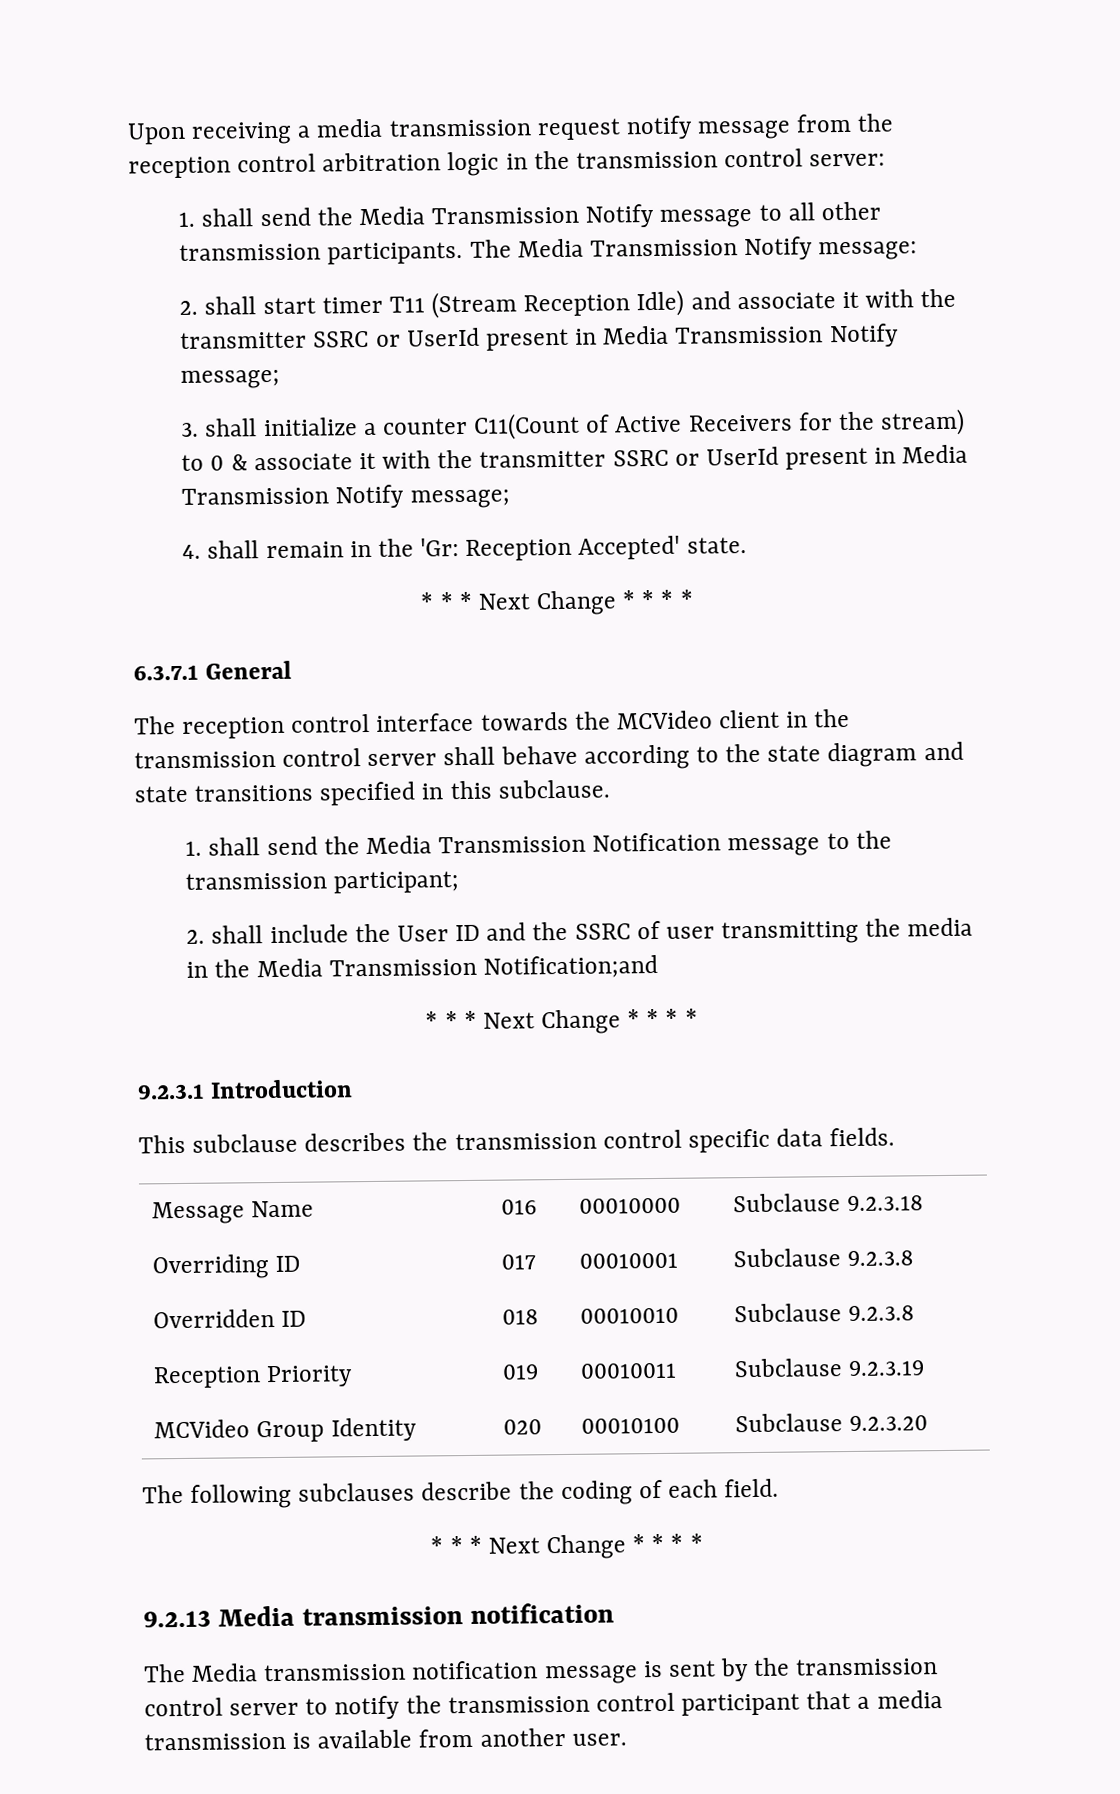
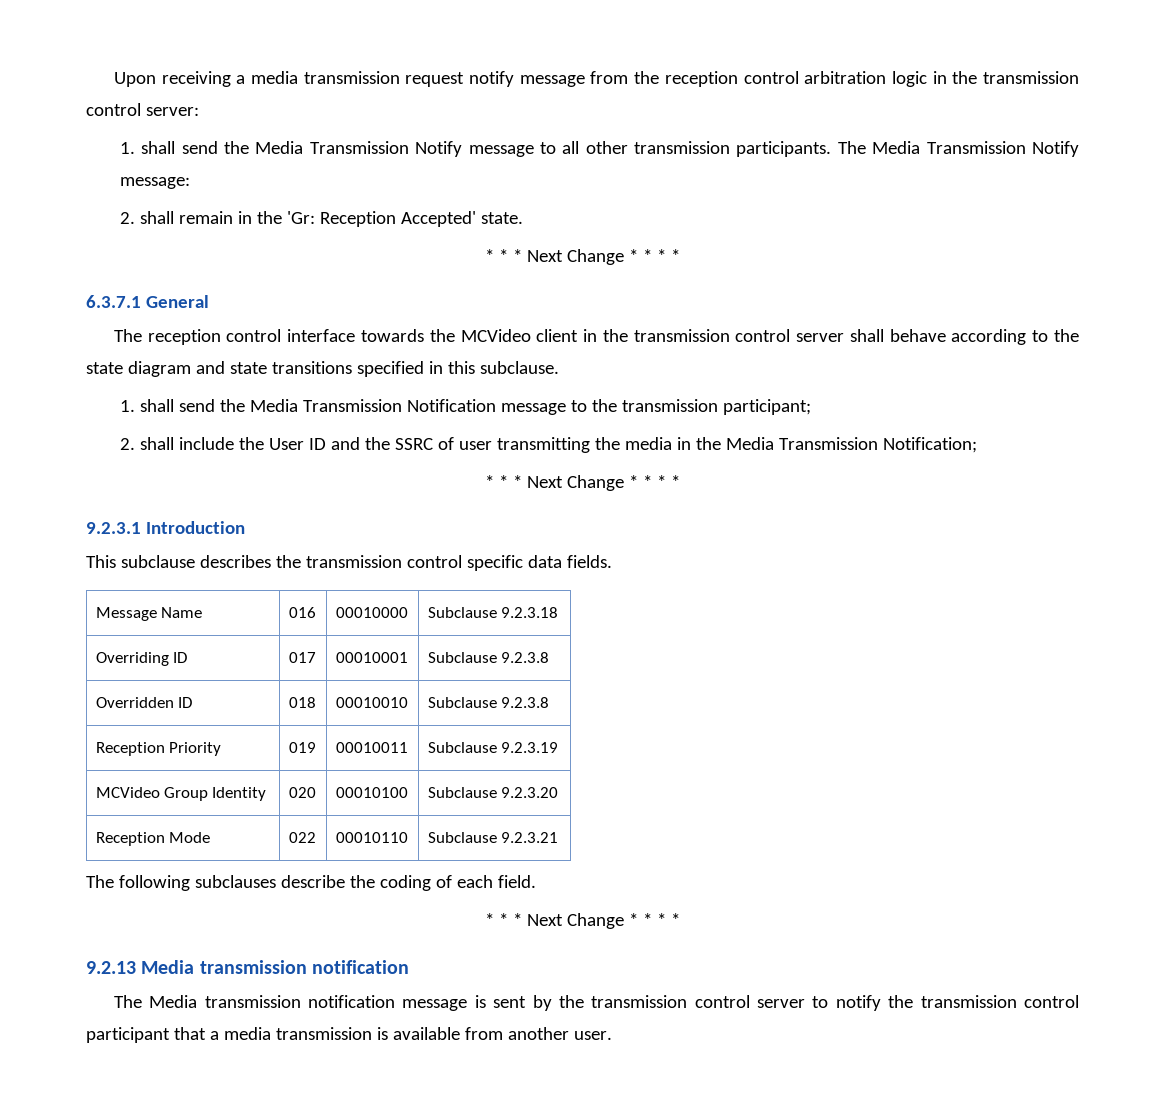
- 2. shall start timer T11 (Stream Reception Idle) and associate it with the transmitter SSRC or UserId present in Media Transmission Notify message;
- 3. shall initialize a counter C11(Count of Active Receivers for the stream) to 0 & associate it with the transmitter SSRC or UserId present in Media Transmission Notify message;
- 4. shall remain in the 'Gr: Reception Accepted' state.
+ 2. shall remain in the 'Gr: Reception Accepted' state.
- 2. shall include the User ID and the SSRC of user transmitting the media in the Media Transmission Notification;and
+ 2. shall include the User ID and the SSRC of user transmitting the media in the Media Transmission Notification;
+ Reception Mode | 022 | 00010110 | Subclause 9.2.3.21

